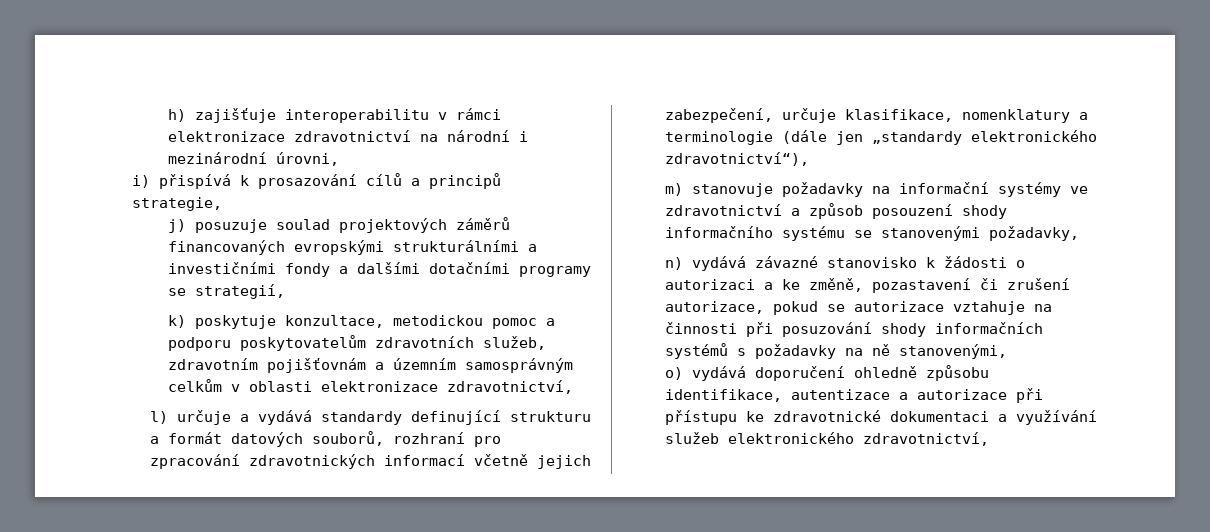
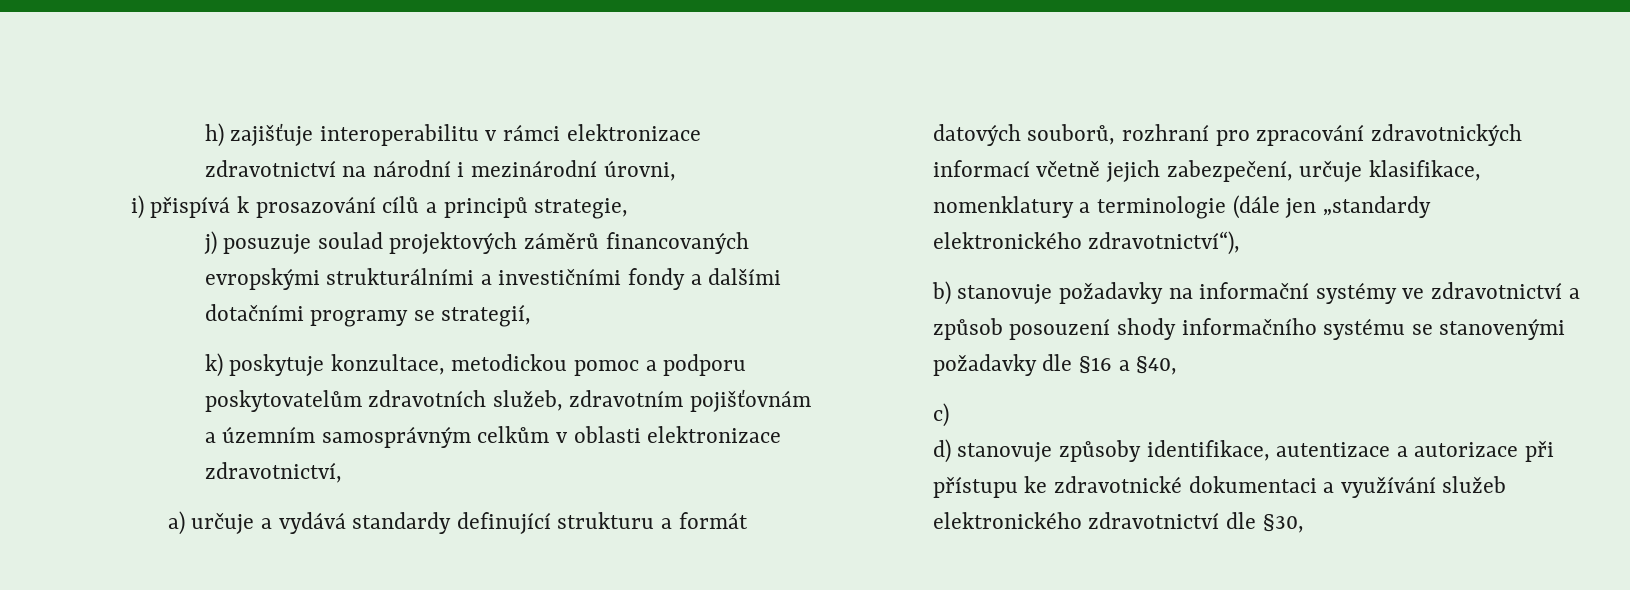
- l) určuje a vydává standardy definující strukturu a formát datových souborů, rozhraní pro zpracování zdravotnických informací včetně jejich zabezpečení, určuje klasifikace, nomenklatury a terminologie (dále jen „standardy elektronického zdravotnictví“),
+ a) určuje a vydává standardy definující strukturu a formát datových souborů, rozhraní pro zpracování zdravotnických informací včetně jejich zabezpečení, určuje klasifikace, nomenklatury a terminologie (dále jen „standardy elektronického zdravotnictví“),
- m) stanovuje požadavky na informační systémy ve zdravotnictví a způsob posouzení shody informačního systému se stanovenými požadavky,
- n) vydává závazné stanovisko k žádosti o autorizaci a ke změně, pozastavení či zrušení autorizace, pokud se autorizace vztahuje na činnosti při posuzování shody informačních systémů s požadavky na ně stanovenými,
- o) vydává doporučení ohledně způsobu identifikace, autentizace a autorizace při přístupu ke zdravotnické dokumentaci a využívání služeb elektronického zdravotnictví,
+ b) stanovuje požadavky na informační systémy ve zdravotnictví a způsob posouzení shody informačního systému se stanovenými požadavky dle §16 a §40,
+ c)
+ d) stanovuje způsoby identifikace, autentizace a autorizace při přístupu ke zdravotnické dokumentaci a využívání služeb elektronického zdravotnictví dle §30,

